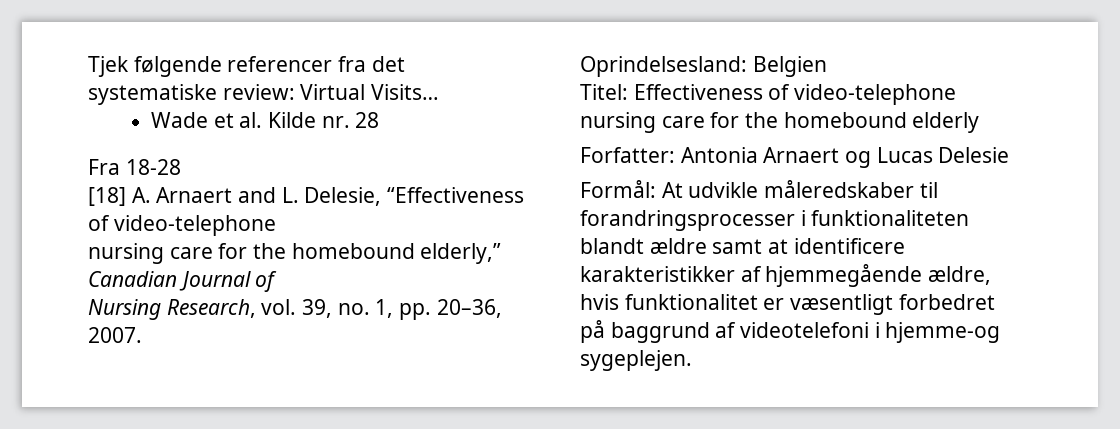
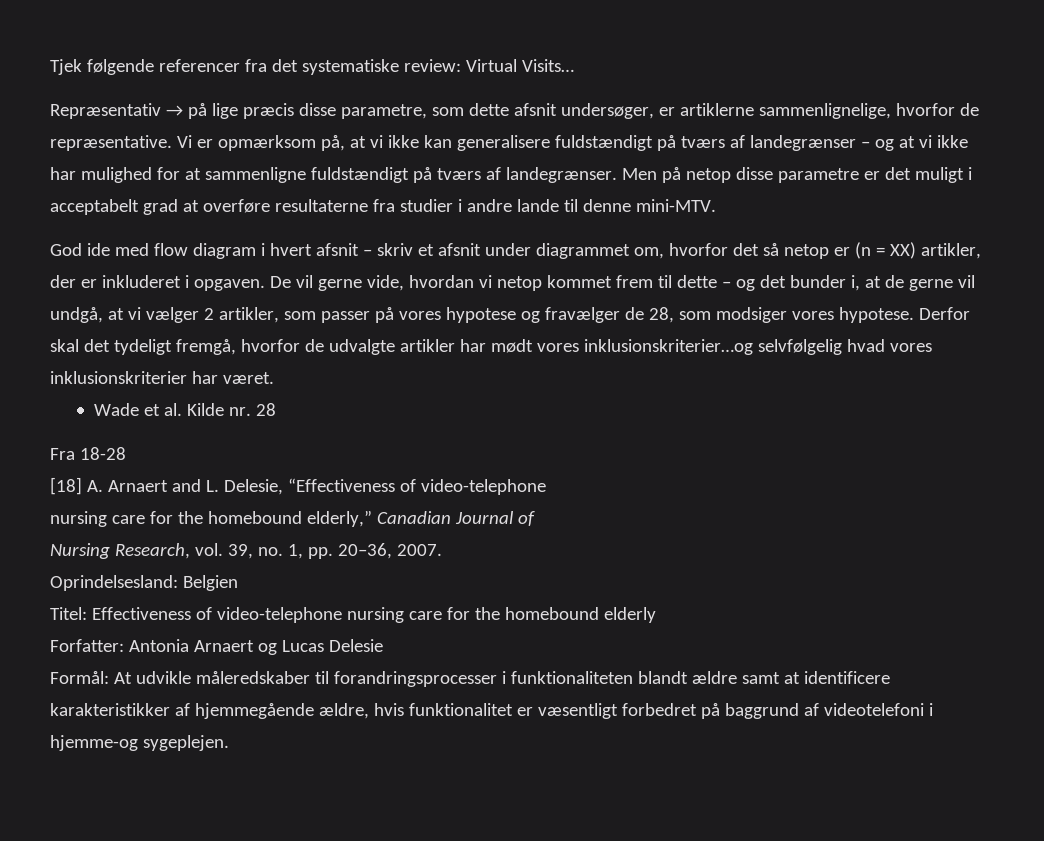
+ Repræsentativ → på lige præcis disse parametre, som dette afsnit undersøger, er artiklerne sammenlignelige, hvorfor de repræsentative. Vi er opmærksom på, at vi ikke kan generalisere fuldstændigt på tværs af landegrænser – og at vi ikke har mulighed for at sammenligne fuldstændigt på tværs af landegrænser. Men på netop disse parametre er det muligt i acceptabelt grad at overføre resultaterne fra studier i andre lande til denne mini-MTV.
+ God ide med flow diagram i hvert afsnit – skriv et afsnit under diagrammet om, hvorfor det så netop er (n = XX) artikler, der er inkluderet i opgaven. De vil gerne vide, hvordan vi netop kommet frem til dette – og det bunder i, at de gerne vil undgå, at vi vælger 2 artikler, som passer på vores hypotese og fravælger de 28, som modsiger vores hypotese. Derfor skal det tydeligt fremgå, hvorfor de udvalgte artikler har mødt vores inklusionskriterier…og selvfølgelig hvad vores inklusionskriterier har været.

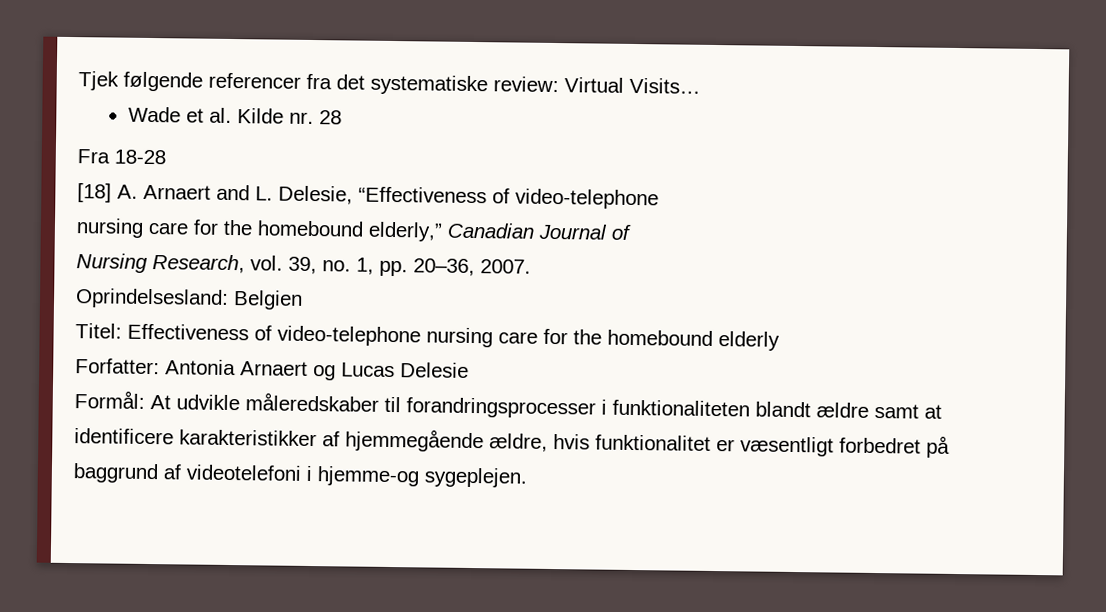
- Repræsentativ → på lige præcis disse parametre, som dette afsnit undersøger, er artiklerne sammenlignelige, hvorfor de repræsentative. Vi er opmærksom på, at vi ikke kan generalisere fuldstændigt på tværs af landegrænser – og at vi ikke har mulighed for at sammenligne fuldstændigt på tværs af landegrænser. Men på netop disse parametre er det muligt i acceptabelt grad at overføre resultaterne fra studier i andre lande til denne mini-MTV.
- God ide med flow diagram i hvert afsnit – skriv et afsnit under diagrammet om, hvorfor det så netop er (n = XX) artikler, der er inkluderet i opgaven. De vil gerne vide, hvordan vi netop kommet frem til dette – og det bunder i, at de gerne vil undgå, at vi vælger 2 artikler, som passer på vores hypotese og fravælger de 28, som modsiger vores hypotese. Derfor skal det tydeligt fremgå, hvorfor de udvalgte artikler har mødt vores inklusionskriterier…og selvfølgelig hvad vores inklusionskriterier har været.

